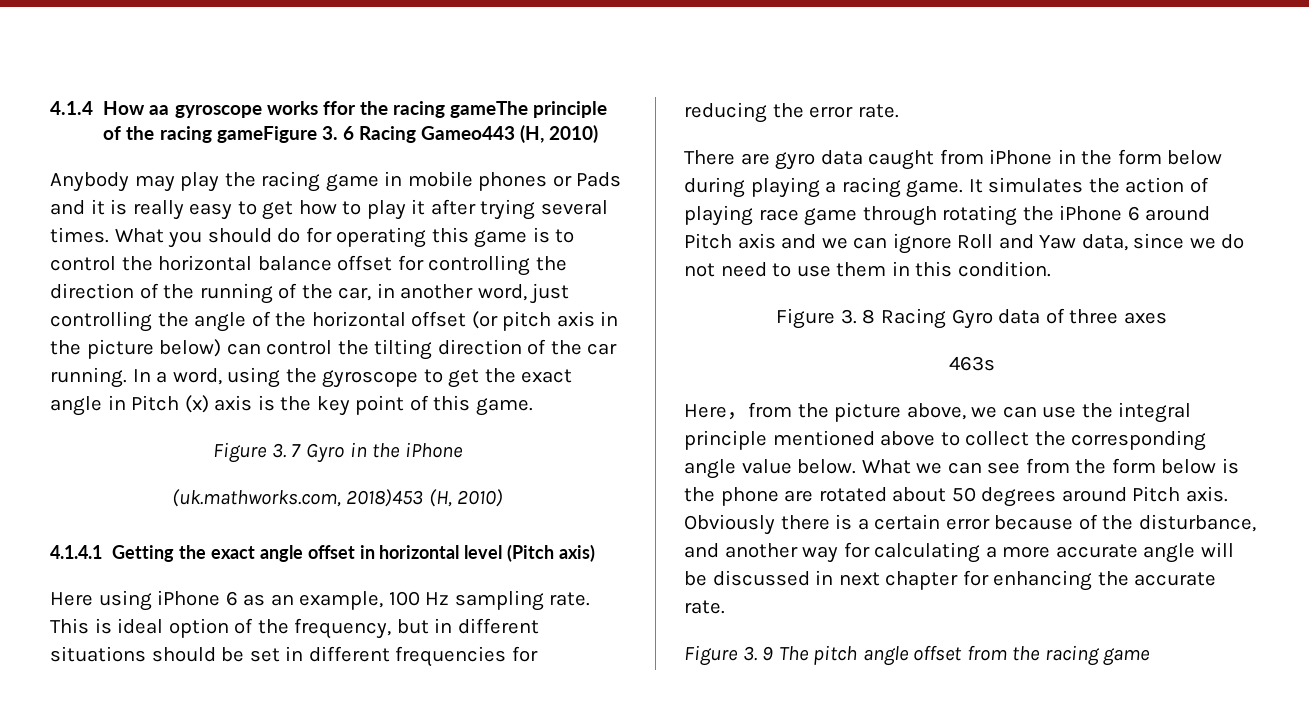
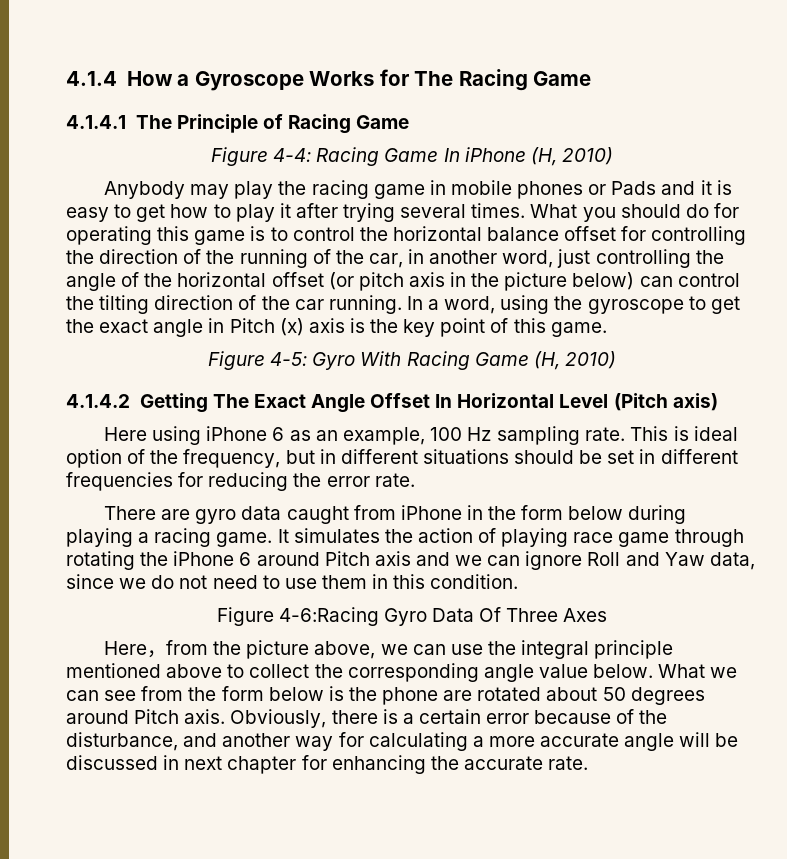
- 4.1.4 How aa gyroscope works ffor the racing gameThe principle of the racing gameFigure 3. 6 Racing Gameo443 (H, 2010)
+ 4.1.4 How a Gyroscope Works for The Racing Game
+ 4.1.4.1 The Principle of Racing Game
+ Figure 4-4: Racing Game In iPhone (H, 2010)
- Anybody may play the racing game in mobile phones or Pads and it is really easy to get how to play it after trying several times.
+ Anybody may play the racing game in mobile phones or Pads and it is easy to get how to play it after trying several times.
- Figure 3. 7 Gyro in the iPhone
- (uk.mathworks.com, 2018)453 (H, 2010)
- 4.1.4.1 Getting the exact angle offset in horizontal level (Pitch axis)
+ Figure 4-5: Gyro With Racing Game (H, 2010)
+ 4.1.4.2 Getting The Exact Angle Offset In Horizontal Level (Pitch axis)
- Figure 3. 8 Racing Gyro data of three axes
- 463s
+ Figure 4-6:Racing Gyro Data Of Three Axes
- Obviously there is a certain error because of the disturbance, and another way for calculating a more accurate angle will be discussed in next chapter for enhancing the accurate rate.
+ Obviously, there is a certain error because of the disturbance, and another way for calculating a more accurate angle will be discussed in next chapter for enhancing the accurate rate.
- Figure 3. 9 The pitch angle offset from the racing game

